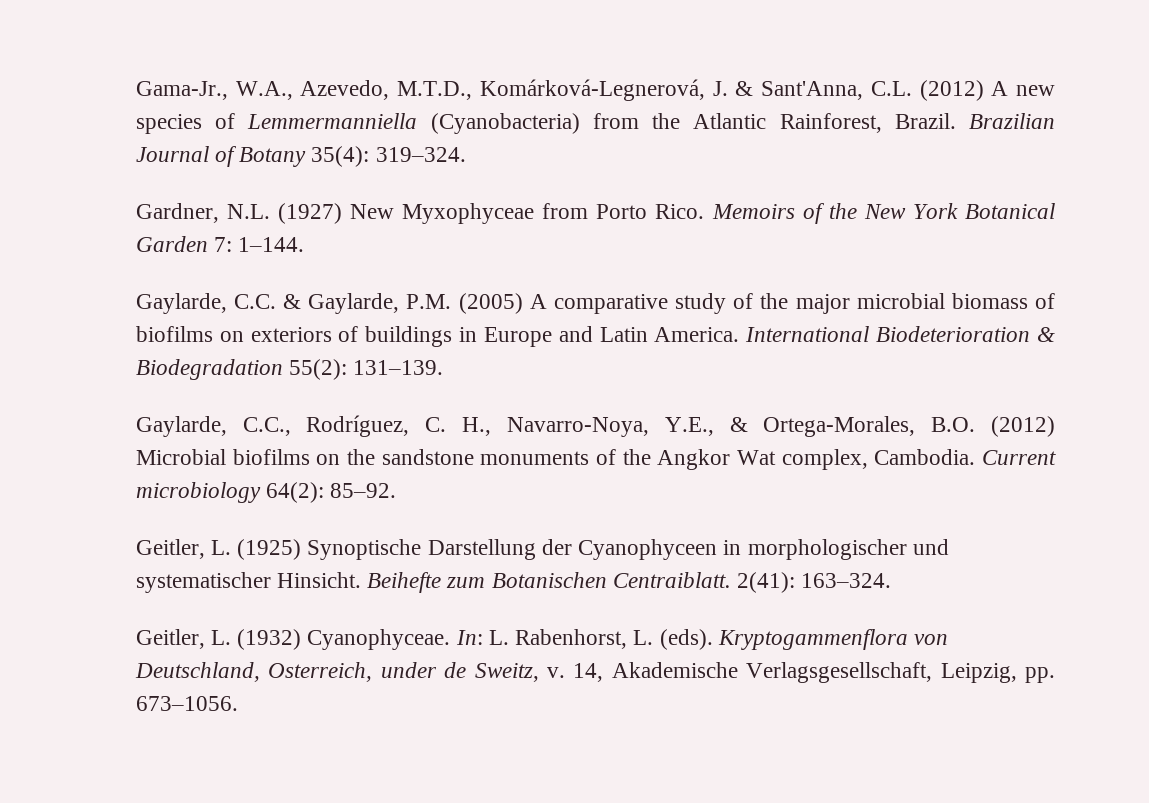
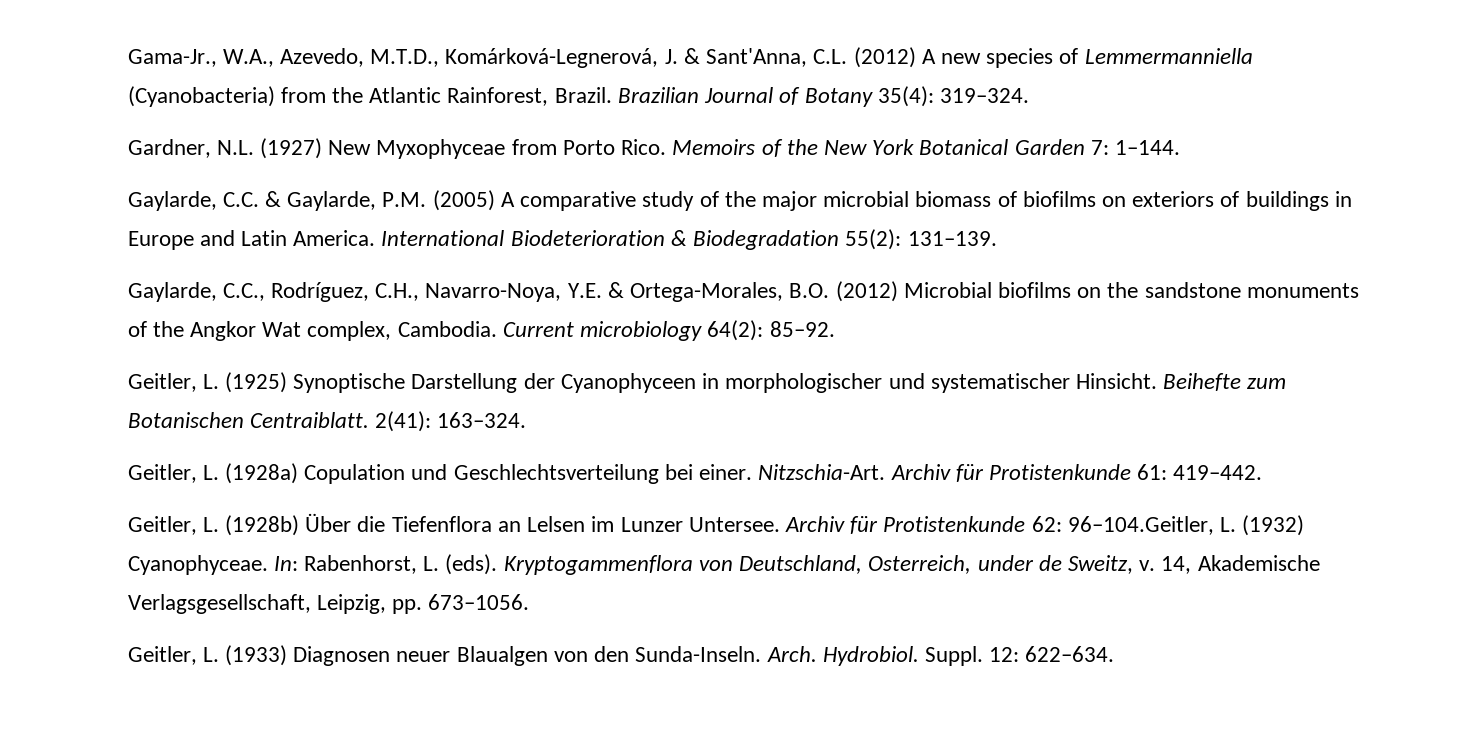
- Gaylarde, C.C., Rodríguez, C. H., Navarro-Noya, Y.E., & Ortega-Morales, B.O. (2012) Microbial biofilms on the sandstone monuments of the Angkor Wat complex, Cambodia.
+ Gaylarde, C.C., Rodríguez, C.H., Navarro-Noya, Y.E. & Ortega-Morales, B.O. (2012) Microbial biofilms on the sandstone monuments of the Angkor Wat complex, Cambodia.
- Geitler, L. (1932) Cyanophyceae.
+ Geitler, L. (1928a) Copulation und Geschlechtsverteilung bei einer. Nitzschia-Art. Archiv für Protistenkunde 61: 419–442.
+ Geitler, L. (1928b) Über die Tiefenflora an Lelsen im Lunzer Untersee. Archiv für Protistenkunde 62: 96–104.Geitler, L. (1932) Cyanophyceae.
- In: L. Rabenhorst, L. (eds).
+ In: Rabenhorst, L. (eds).
+ Geitler, L. (1933) Diagnosen neuer Blaualgen von den Sunda-Inseln. Arch. Hydrobiol. Suppl. 12: 622–634.

